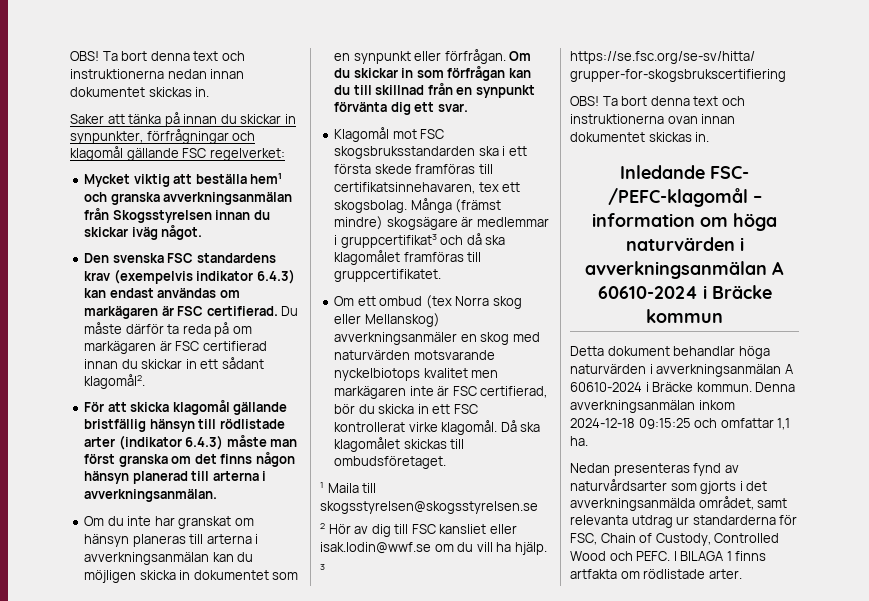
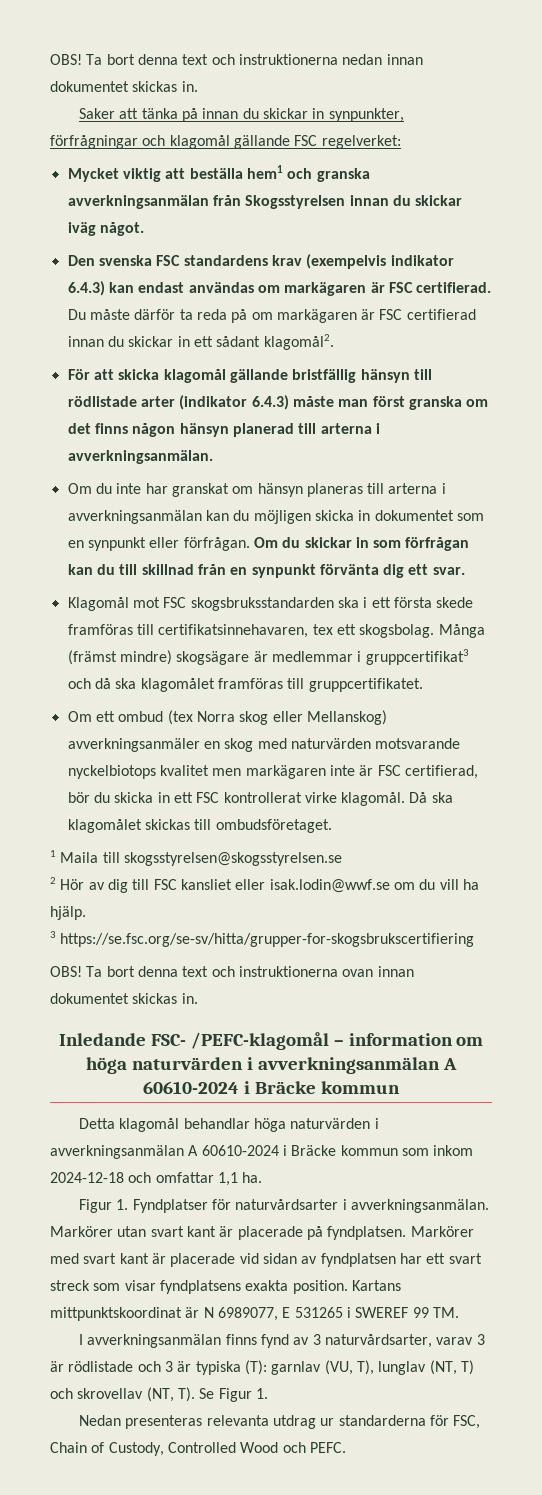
- Detta dokument behandlar höga naturvärden i avverkningsanmälan A 60610-2024 i Bräcke kommun. Denna avverkningsanmälan inkom 2024-12-18 09:15:25 och omfattar 1,1 ha.
+ Detta klagomål behandlar höga naturvärden i avverkningsanmälan A 60610-2024 i Bräcke kommun som inkom 2024-12-18 och omfattar 1,1 ha.
- Nedan presenteras fynd av naturvårdsarter som gjorts i det avverkningsanmälda området, samt relevanta utdrag ur standarderna för FSC, Chain of Custody, Controlled Wood och PEFC. I BILAGA 1 finns artfakta om rödlistade arter.
+ Figur 1. Fyndplatser för naturvårdsarter i avverkningsanmälan. Markörer utan svart kant är placerade på fyndplatsen. Markörer med svart kant är placerade vid sidan av fyndplatsen har ett svart streck som visar fyndplatsens exakta position. Kartans mittpunktskoordinat är N 6989077, E 531265 i SWEREF 99 TM.
+ I avverkningsanmälan finns fynd av 3 naturvårdsarter, varav 3 är rödlistade och 3 är typiska (T): garnlav (VU, T), lunglav (NT, T) och skrovellav (NT, T). Se Figur 1.
+ Nedan presenteras relevanta utdrag ur standarderna för FSC, Chain of Custody, Controlled Wood och PEFC.

